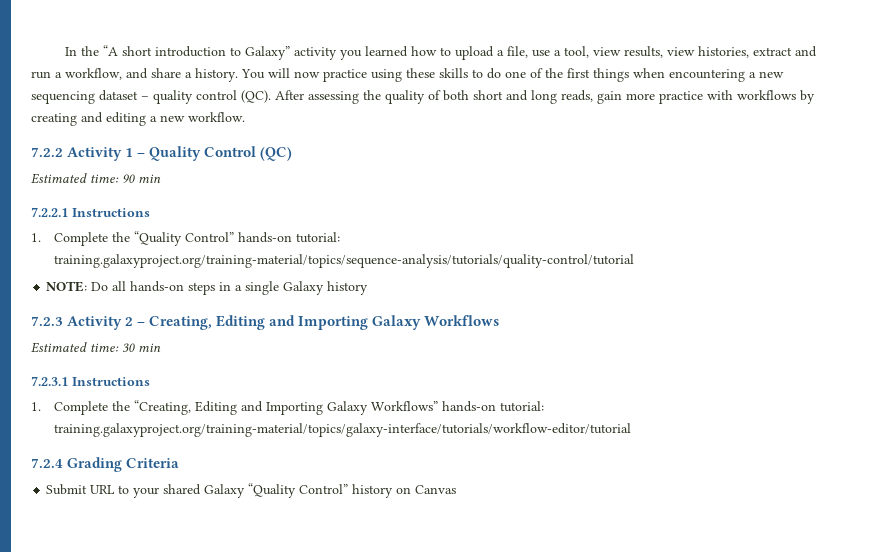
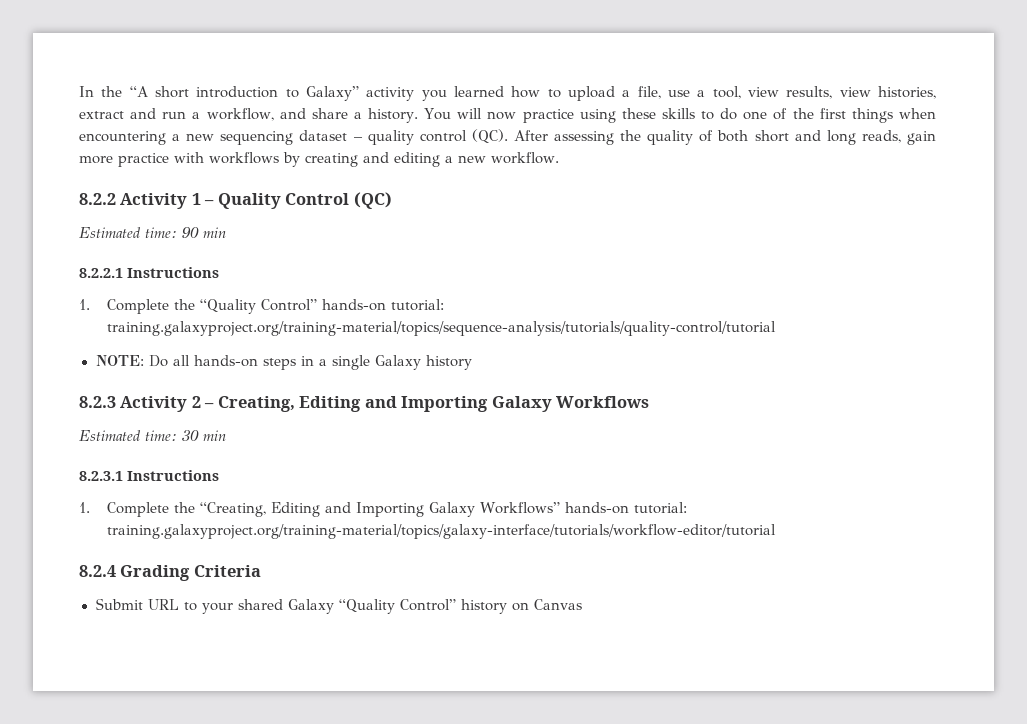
- 7.2.2 Activity 1 – Quality Control (QC)
+ 8.2.2 Activity 1 – Quality Control (QC)
- 7.2.2.1 Instructions
+ 8.2.2.1 Instructions
- 7.2.3 Activity 2 – Creating, Editing and Importing Galaxy Workflows
+ 8.2.3 Activity 2 – Creating, Editing and Importing Galaxy Workflows
- 7.2.3.1 Instructions
+ 8.2.3.1 Instructions
- 7.2.4 Grading Criteria
+ 8.2.4 Grading Criteria

